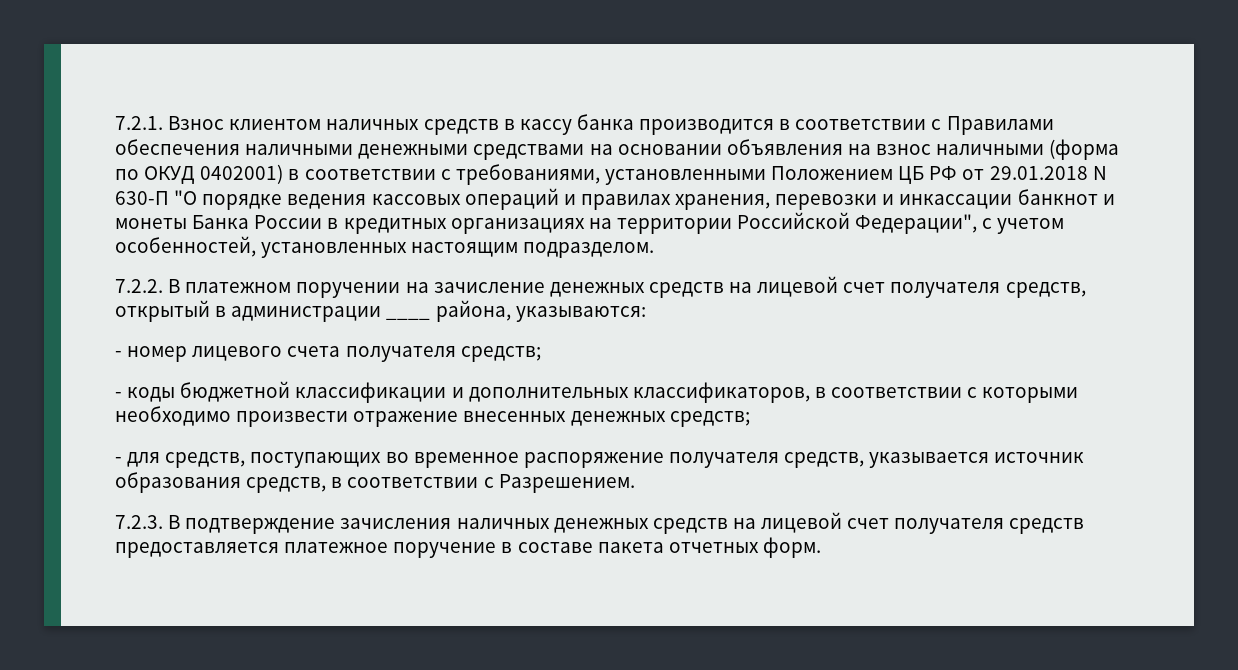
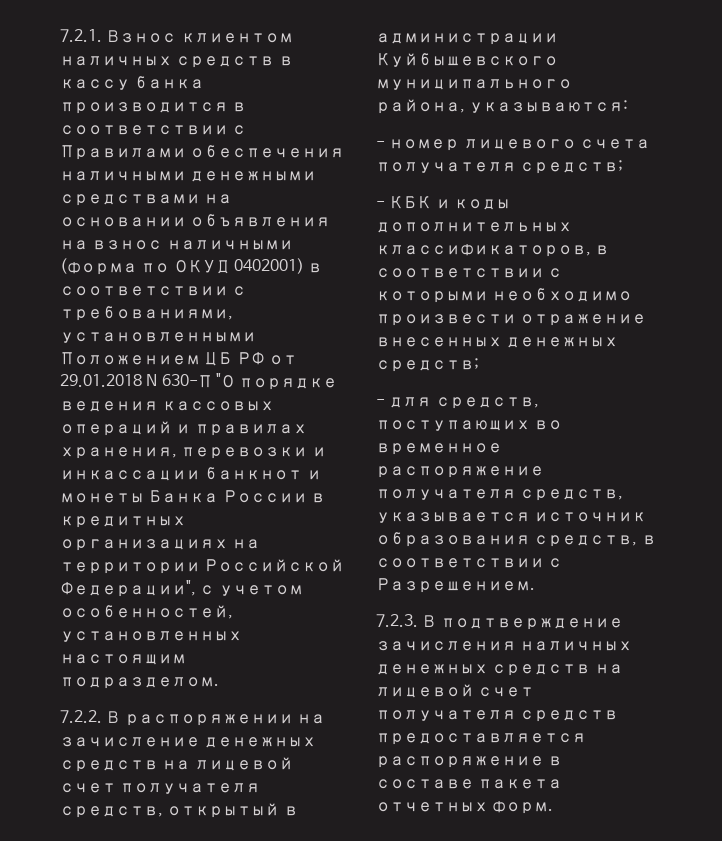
- 7.2.2. В платежном поручении на зачисление денежных средств на лицевой счет получателя средств, открытый в администрации ____ района, указываются:
+ 7.2.2. В распоряжении на зачисление денежных средств на лицевой счет получателя средств, открытый в администрации Куйбышевского муниципального района, указываются:
- - коды бюджетной классификации и дополнительных классификаторов, в соответствии с которыми необходимо произвести отражение внесенных денежных средств;
+ - КБК и коды дополнительных классификаторов, в соответствии с которыми необходимо произвести отражение внесенных денежных средств;
- 7.2.3. В подтверждение зачисления наличных денежных средств на лицевой счет получателя средств предоставляется платежное поручение в составе пакета отчетных форм.
+ 7.2.3. В подтверждение зачисления наличных денежных средств на лицевой счет получателя средств предоставляется распоряжение в составе пакета отчетных форм.

